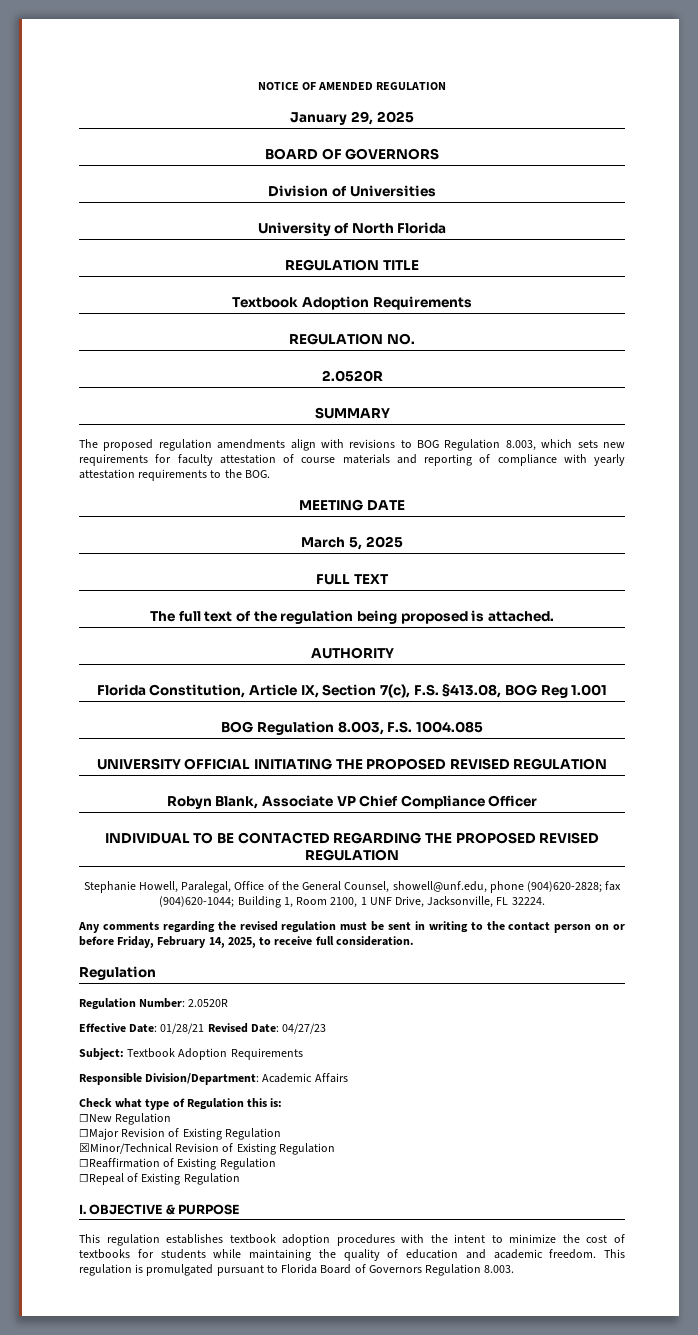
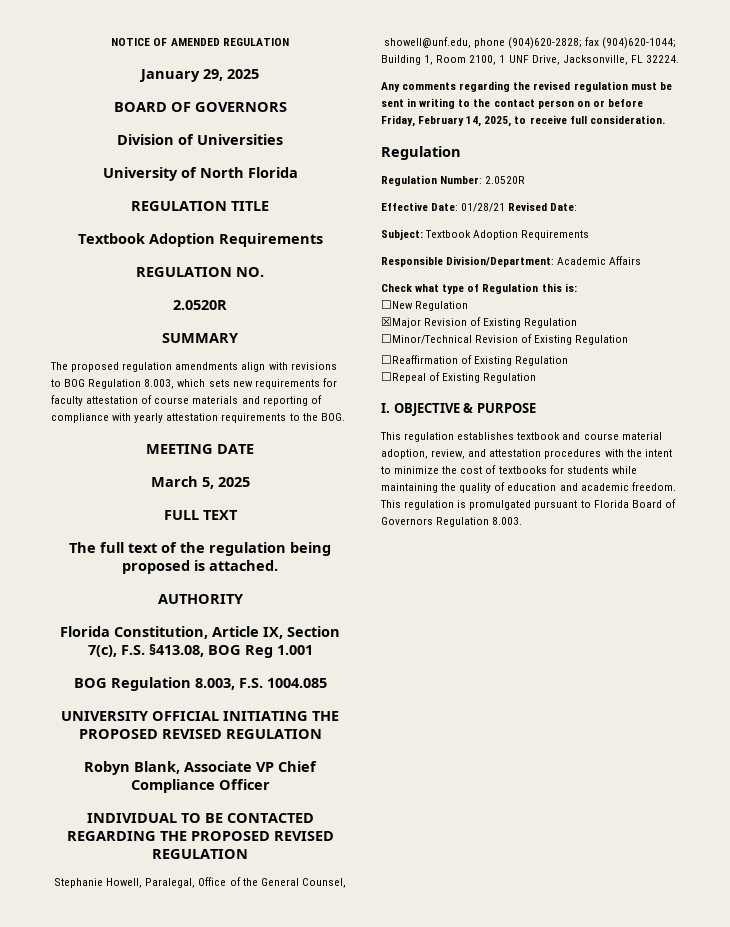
- Effective Date: 01/28/21 Revised Date: 04/27/23
+ Effective Date: 01/28/21 Revised Date:
- ☐Major Revision of Existing Regulation
- ☒Minor/Technical Revision of Existing Regulation
+ ☒Major Revision of Existing Regulation
+ ☐Minor/Technical Revision of Existing Regulation
- This regulation establishes textbook adoption procedures with the intent to minimize the cost of textbooks for students while maintaining the quality of education and academic freedom.
+ This regulation establishes textbook and course material adoption, review, and attestation procedures with the intent to minimize the cost of textbooks for students while maintaining the quality of education and academic freedom.

